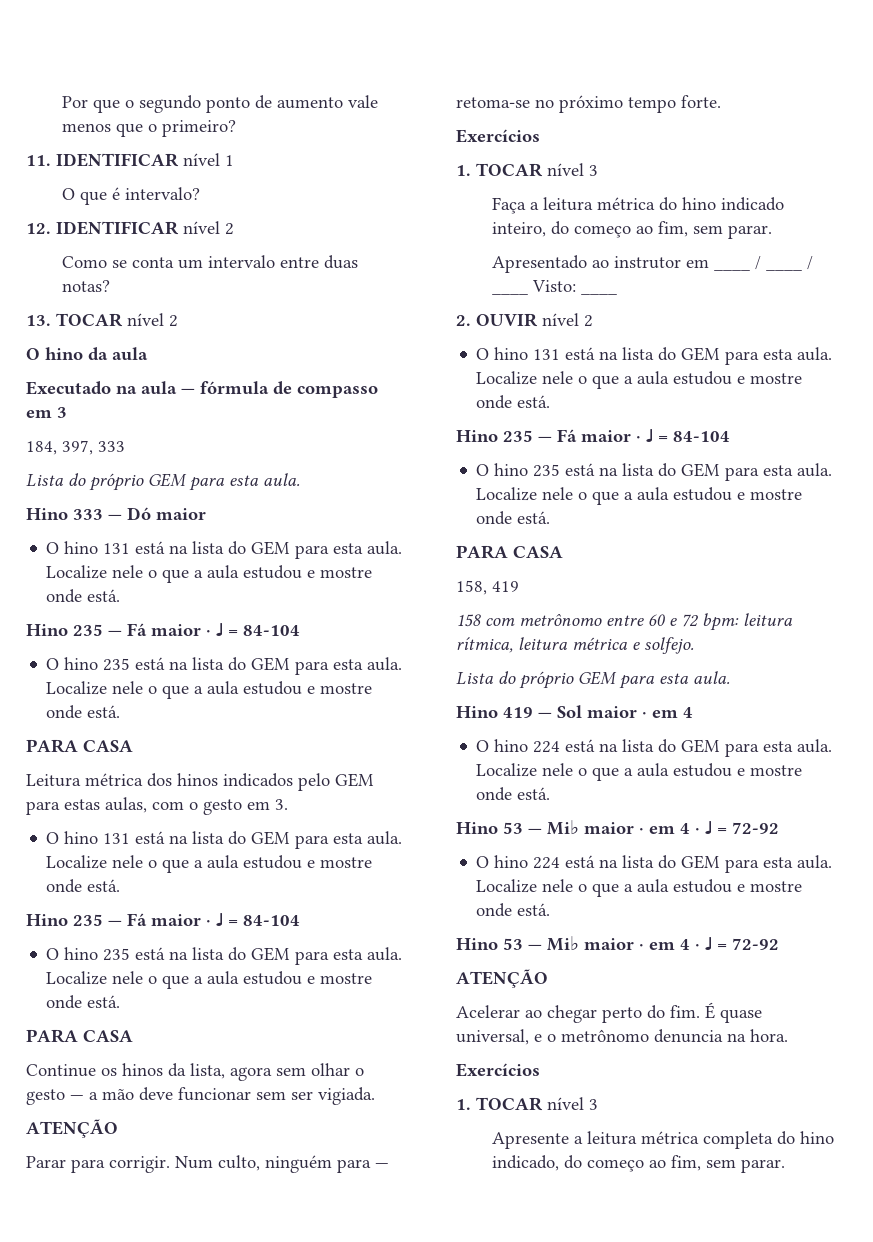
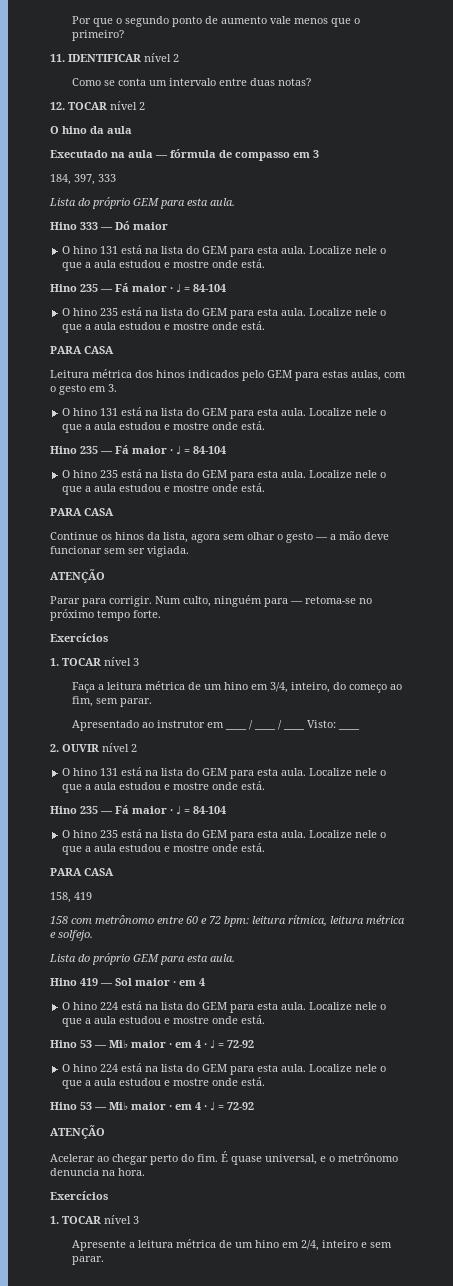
- 11. IDENTIFICAR nível 1
- O que é intervalo?
- 12. IDENTIFICAR nível 2
+ 11. IDENTIFICAR nível 2
- 13. TOCAR nível 2
+ 12. TOCAR nível 2
- Faça a leitura métrica do hino indicado inteiro, do começo ao fim, sem parar.
+ Faça a leitura métrica de um hino em 3/4, inteiro, do começo ao fim, sem parar.
- Apresente a leitura métrica completa do hino indicado, do começo ao fim, sem parar.
+ Apresente a leitura métrica de um hino em 2/4, inteiro e sem parar.

